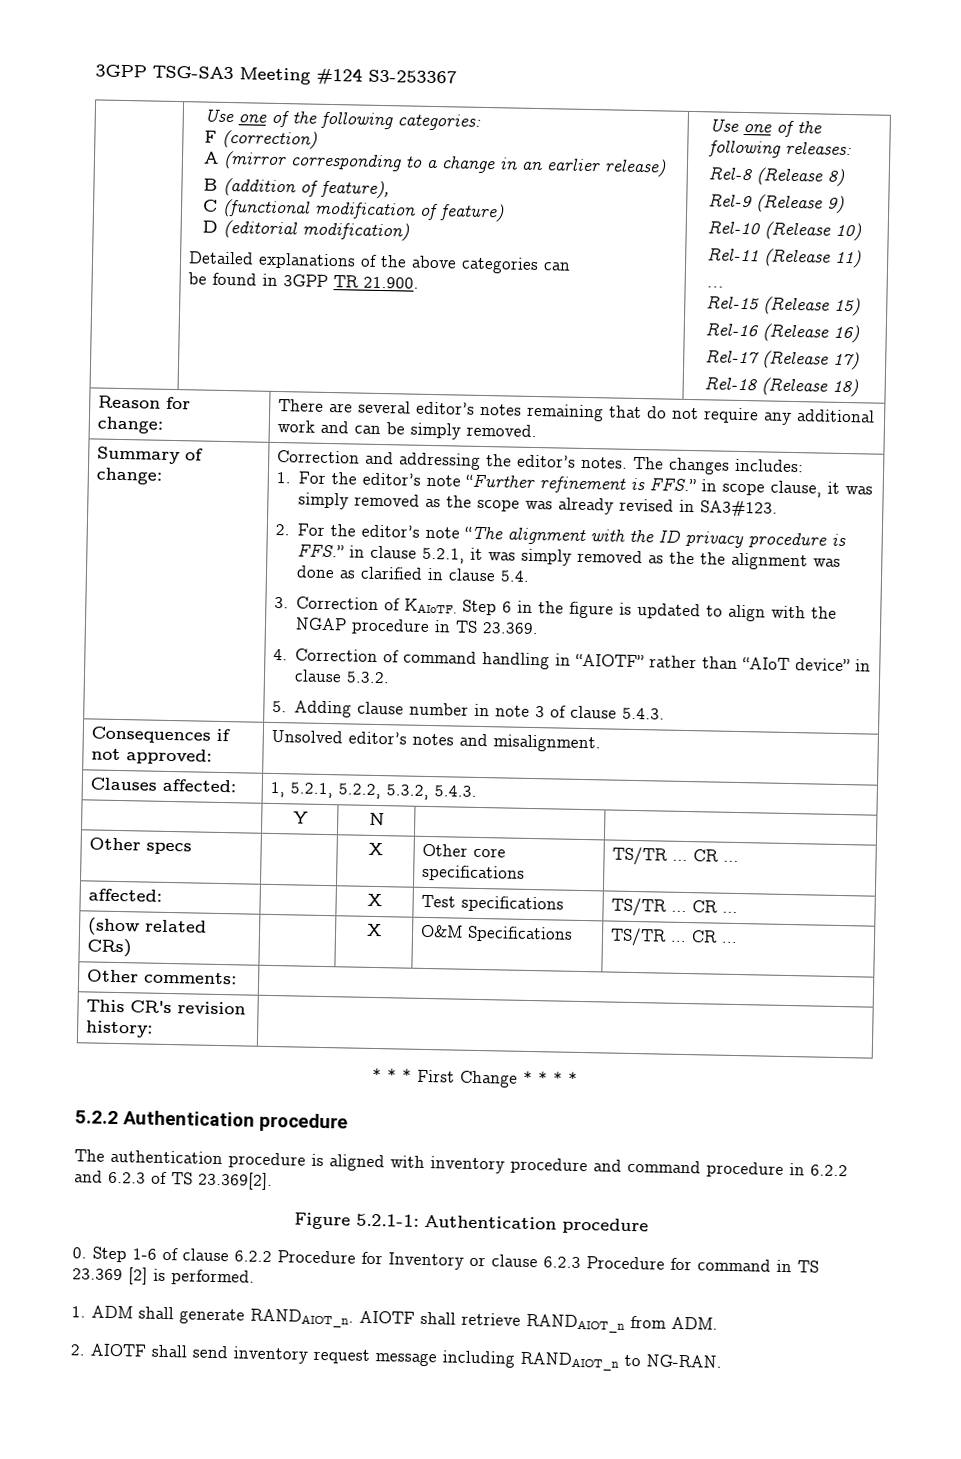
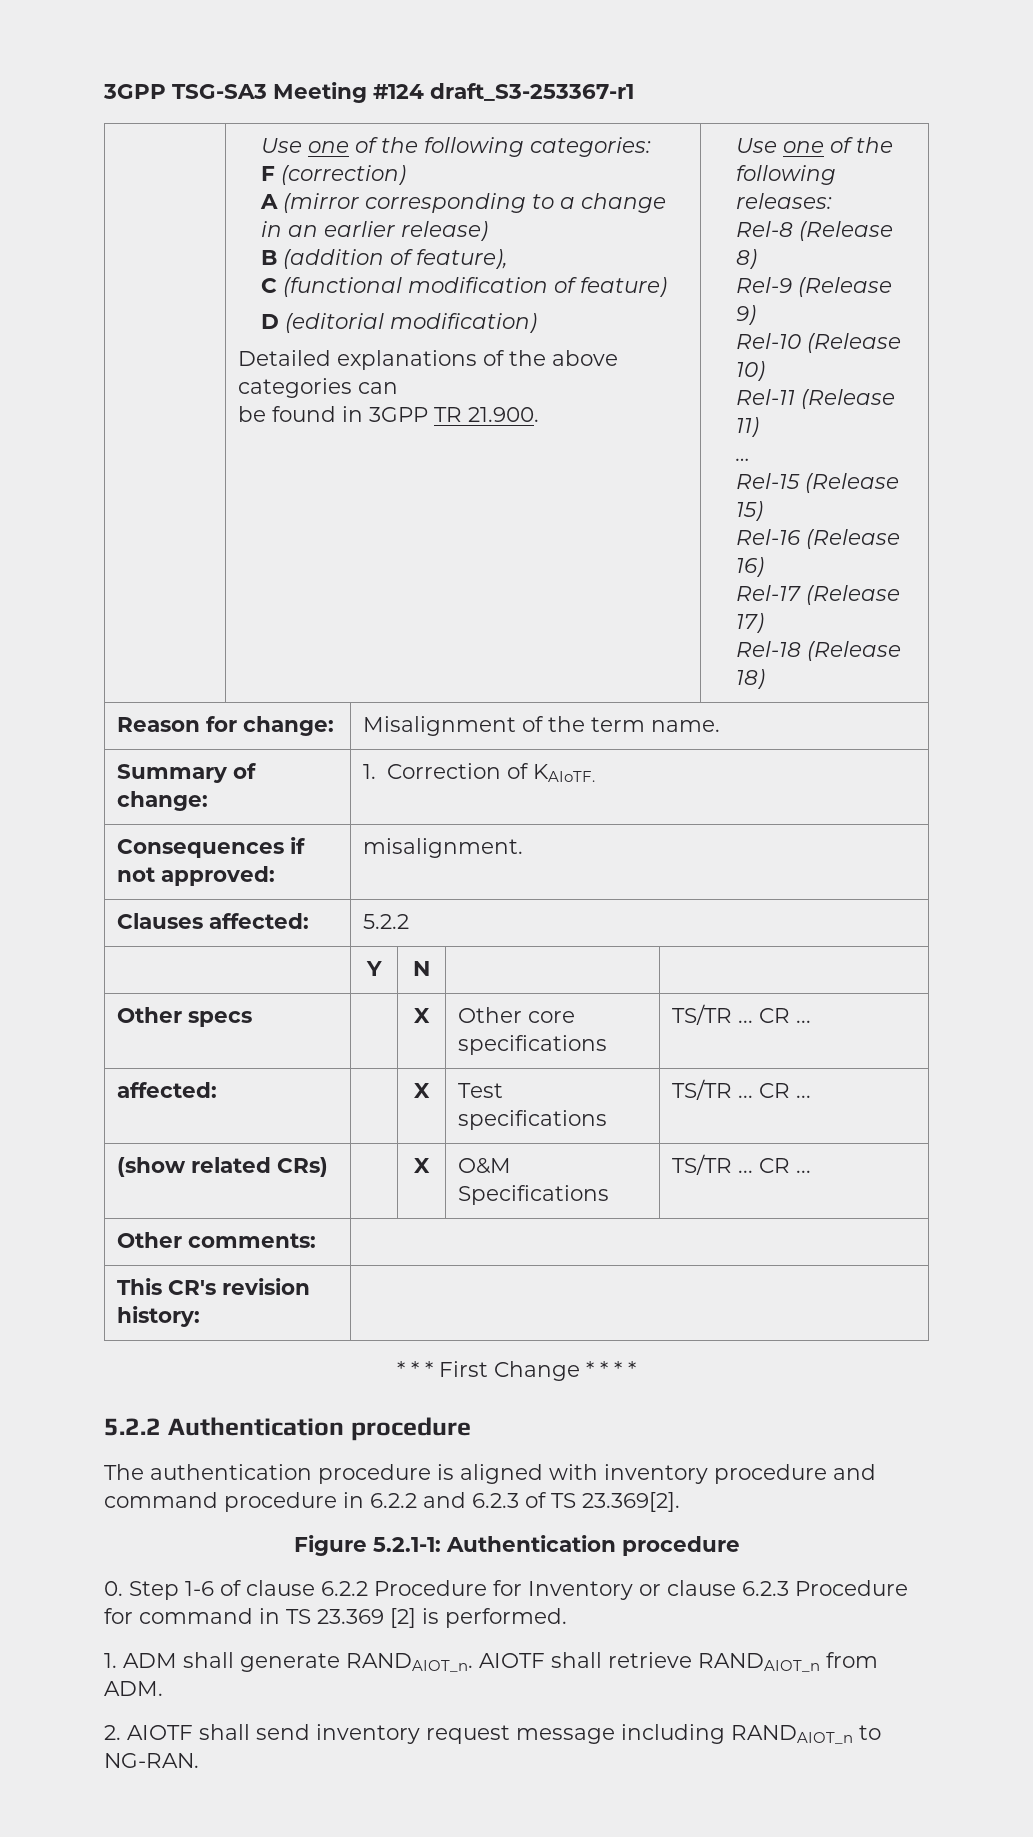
- 3GPP TSG-SA3 Meeting #124 S3-253367
+ 3GPP TSG-SA3 Meeting #124 draft_S3-253367-r1
- Reason for change: | There are several editor’s notes remaining that do not require any additional work and can be simply removed.
- Summary of change: | Correction and addressing the editor’s notes. The changes includes:
- 1. For the editor’s note “Further refinement is FFS.” in scope clause, it was simply removed as the scope was already revised in SA3#123.
- 2. For the editor’s note “The alignment with the ID privacy procedure is FFS.” in clause 5.2.1, it was simply removed as the the alignment was done as clarified in clause 5.4.
- 3. Correction of KAIoTF. Step 6 in the figure is updated to align with the NGAP procedure in TS 23.369.
- 4. Correction of command handling in “AIOTF” rather than “AIoT device” in clause 5.3.2.
- 5. Adding clause number in note 3 of clause 5.4.3.
+ Reason for change: | Misalignment of the term name.
+ Summary of change: | 1. Correction of KAIoTF.
- Consequences if not approved: | Unsolved editor’s notes and misalignment.
+ Consequences if not approved: | misalignment.
- Clauses affected: | 1, 5.2.1, 5.2.2, 5.3.2, 5.4.3.
+ Clauses affected: | 5.2.2

